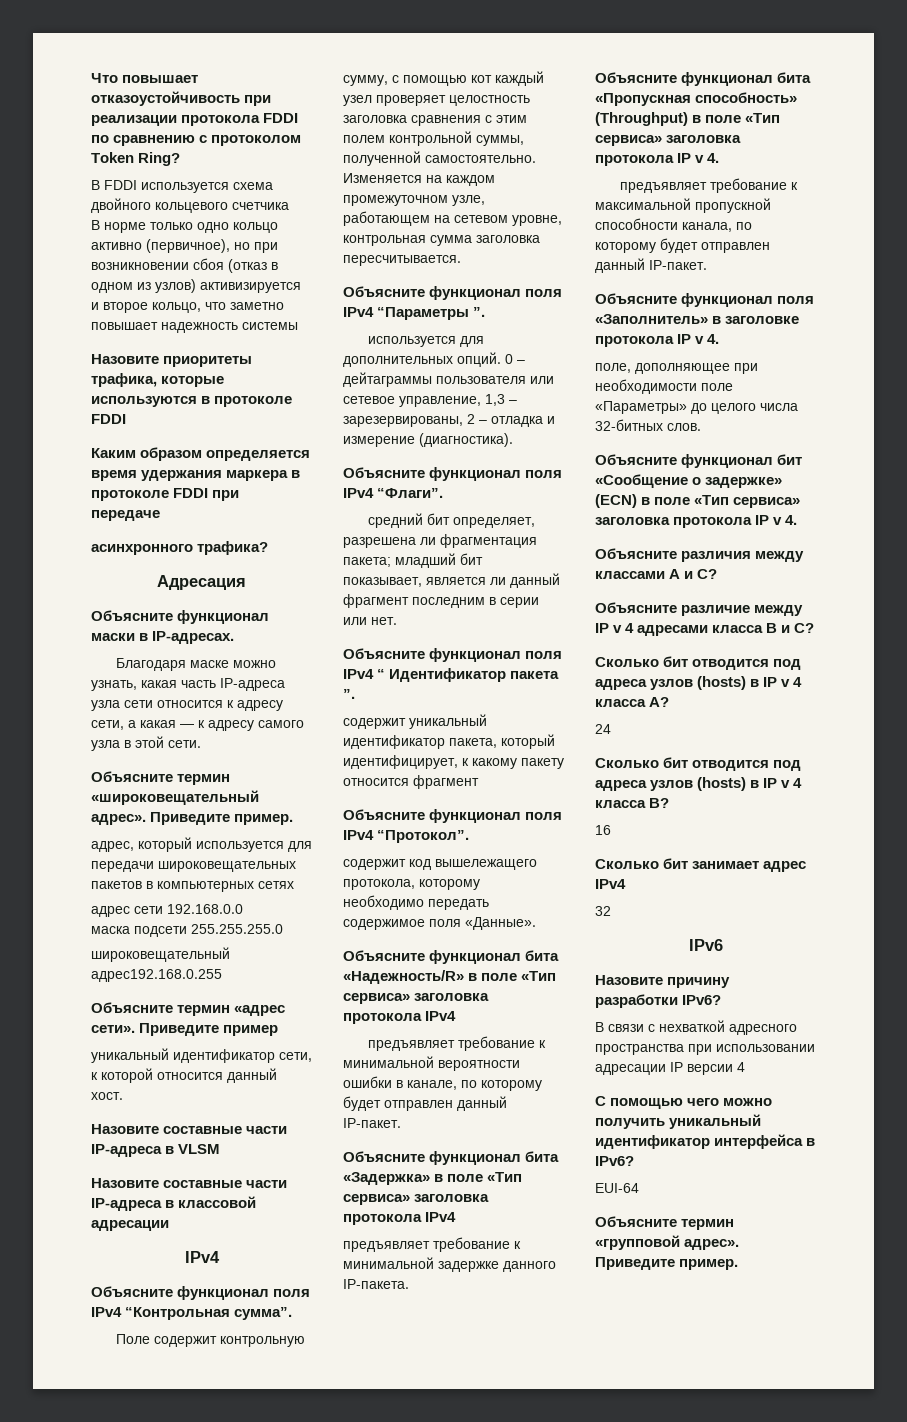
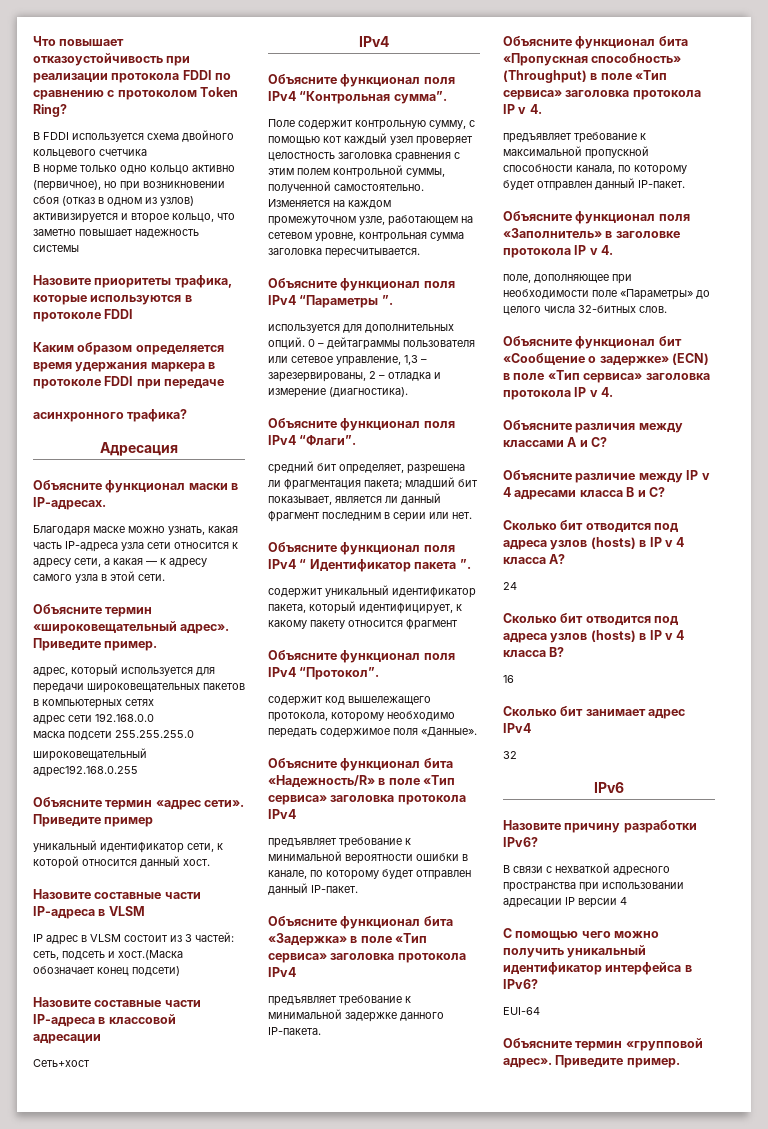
+ IP адрес в VLSM состоит из 3 частей: сеть, подсеть и хост.(Маска обозначает конец подсети)
+ Сеть+хост

